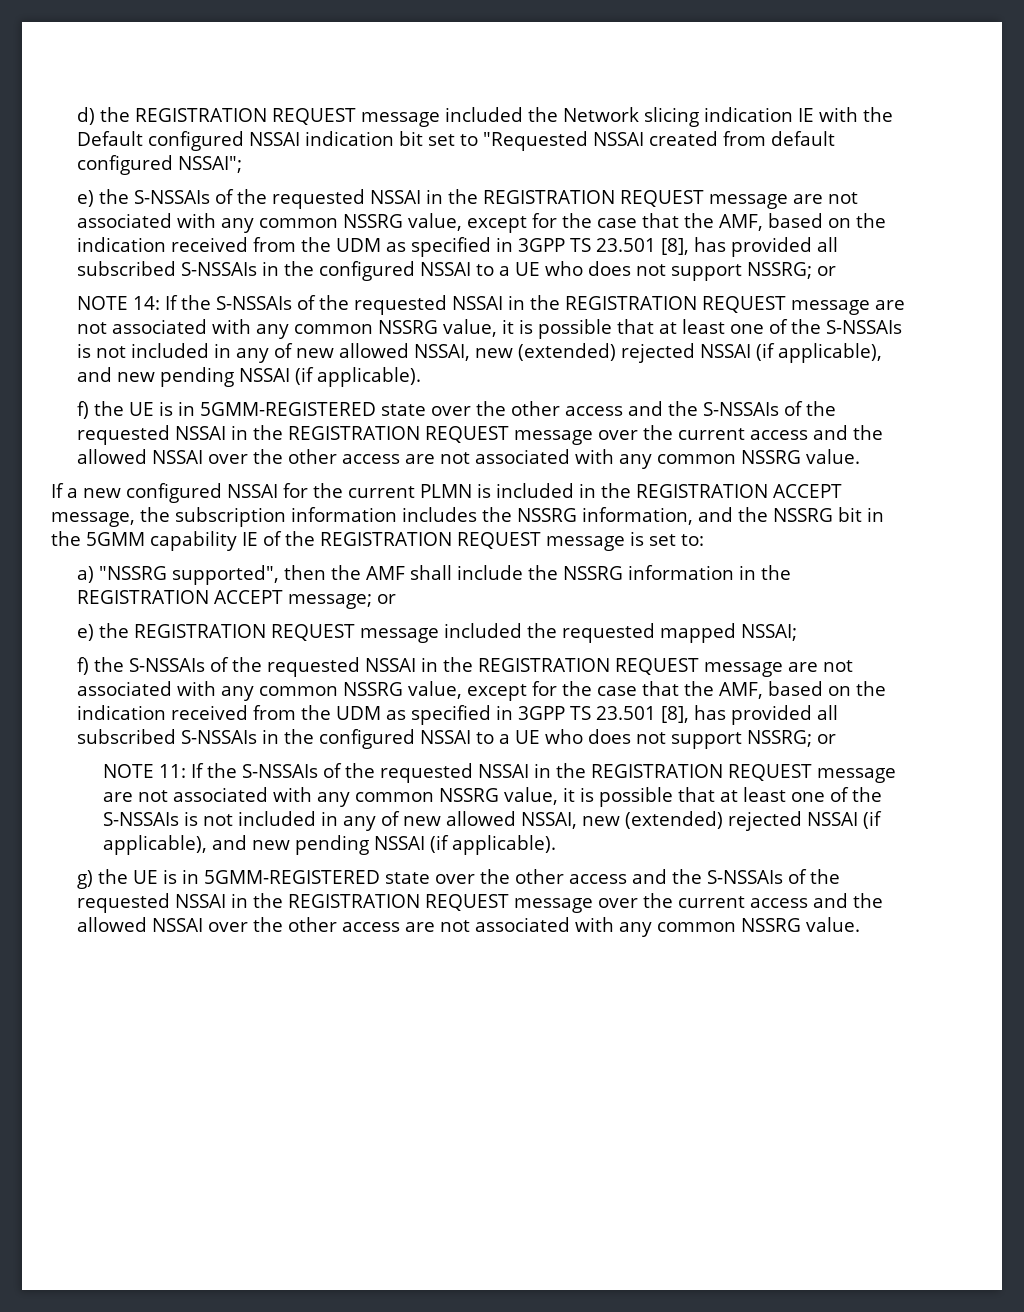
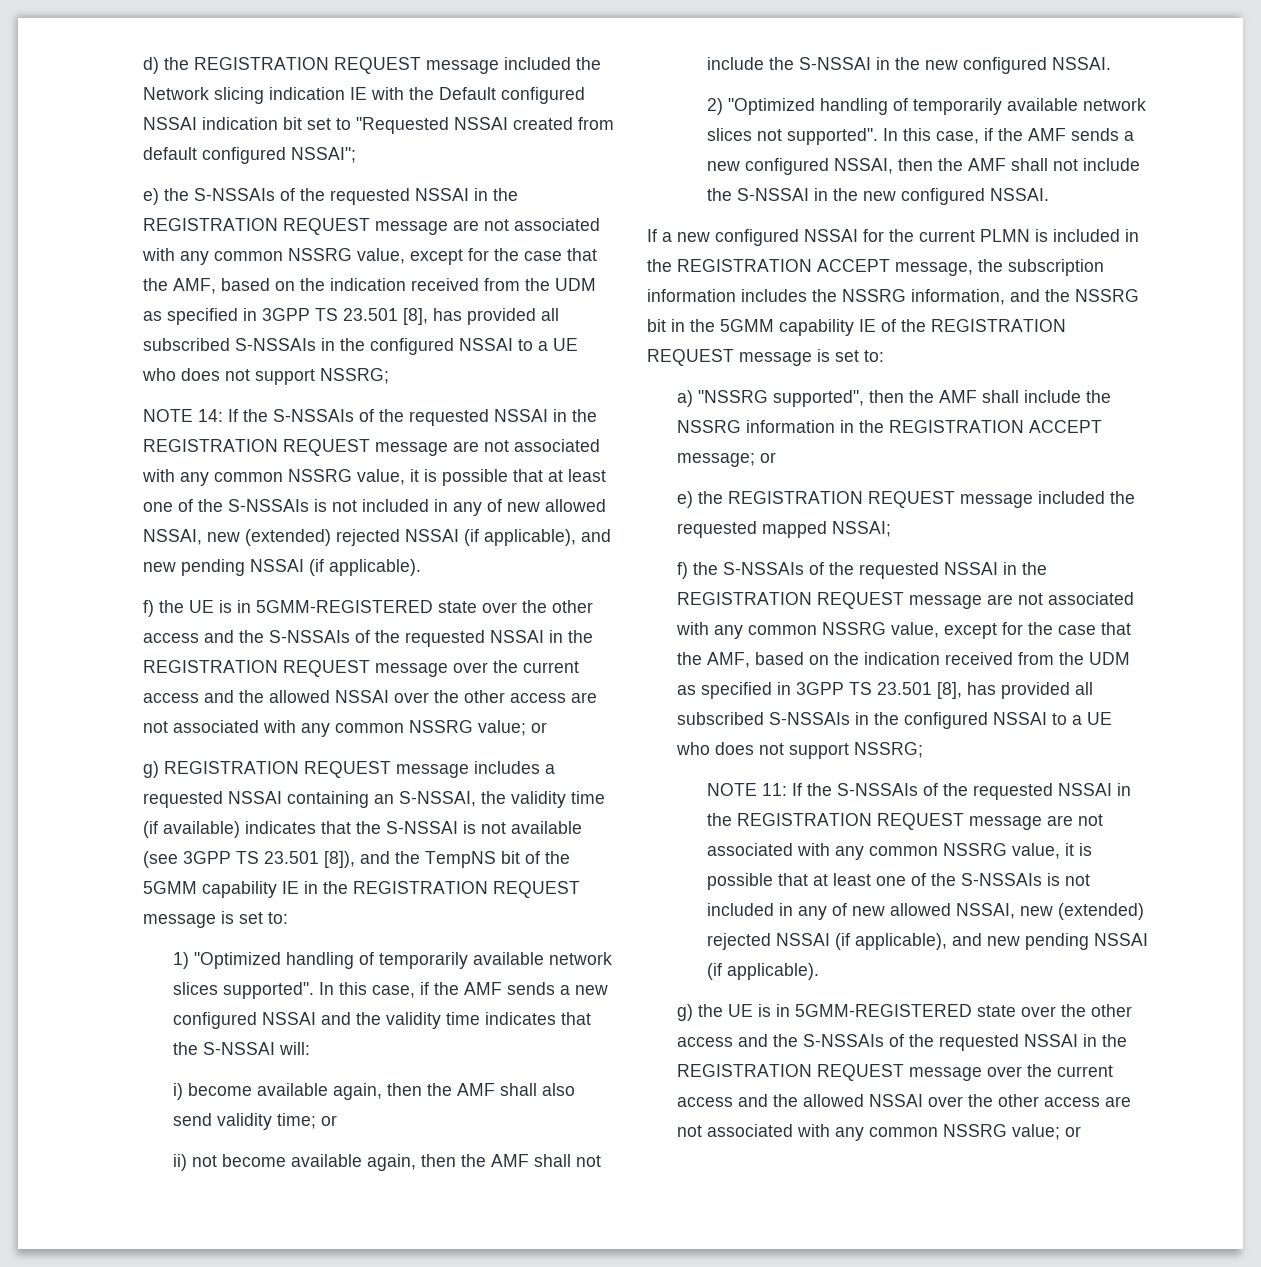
- e) the S-NSSAIs of the requested NSSAI in the REGISTRATION REQUEST message are not associated with any common NSSRG value, except for the case that the AMF, based on the indication received from the UDM as specified in 3GPP TS 23.501 [8], has provided all subscribed S-NSSAIs in the configured NSSAI to a UE who does not support NSSRG; or
+ e) the S-NSSAIs of the requested NSSAI in the REGISTRATION REQUEST message are not associated with any common NSSRG value, except for the case that the AMF, based on the indication received from the UDM as specified in 3GPP TS 23.501 [8], has provided all subscribed S-NSSAIs in the configured NSSAI to a UE who does not support NSSRG;
- f) the UE is in 5GMM-REGISTERED state over the other access and the S-NSSAIs of the requested NSSAI in the REGISTRATION REQUEST message over the current access and the allowed NSSAI over the other access are not associated with any common NSSRG value.
+ f) the UE is in 5GMM-REGISTERED state over the other access and the S-NSSAIs of the requested NSSAI in the REGISTRATION REQUEST message over the current access and the allowed NSSAI over the other access are not associated with any common NSSRG value; or
+ g) REGISTRATION REQUEST message includes a requested NSSAI containing an S-NSSAI, the validity time (if available) indicates that the S-NSSAI is not available (see 3GPP TS 23.501 [8]), and the TempNS bit of the 5GMM capability IE in the REGISTRATION REQUEST message is set to:
+ 1) "Optimized handling of temporarily available network slices supported". In this case, if the AMF sends a new configured NSSAI and the validity time indicates that the S-NSSAI will:
+ i) become available again, then the AMF shall also send validity time; or
+ ii) not become available again, then the AMF shall not include the S-NSSAI in the new configured NSSAI.
+ 2) "Optimized handling of temporarily available network slices not supported". In this case, if the AMF sends a new configured NSSAI, then the AMF shall not include the S-NSSAI in the new configured NSSAI.
- f) the S-NSSAIs of the requested NSSAI in the REGISTRATION REQUEST message are not associated with any common NSSRG value, except for the case that the AMF, based on the indication received from the UDM as specified in 3GPP TS 23.501 [8], has provided all subscribed S-NSSAIs in the configured NSSAI to a UE who does not support NSSRG; or
+ f) the S-NSSAIs of the requested NSSAI in the REGISTRATION REQUEST message are not associated with any common NSSRG value, except for the case that the AMF, based on the indication received from the UDM as specified in 3GPP TS 23.501 [8], has provided all subscribed S-NSSAIs in the configured NSSAI to a UE who does not support NSSRG;
- g) the UE is in 5GMM-REGISTERED state over the other access and the S-NSSAIs of the requested NSSAI in the REGISTRATION REQUEST message over the current access and the allowed NSSAI over the other access are not associated with any common NSSRG value.
+ g) the UE is in 5GMM-REGISTERED state over the other access and the S-NSSAIs of the requested NSSAI in the REGISTRATION REQUEST message over the current access and the allowed NSSAI over the other access are not associated with any common NSSRG value; or

